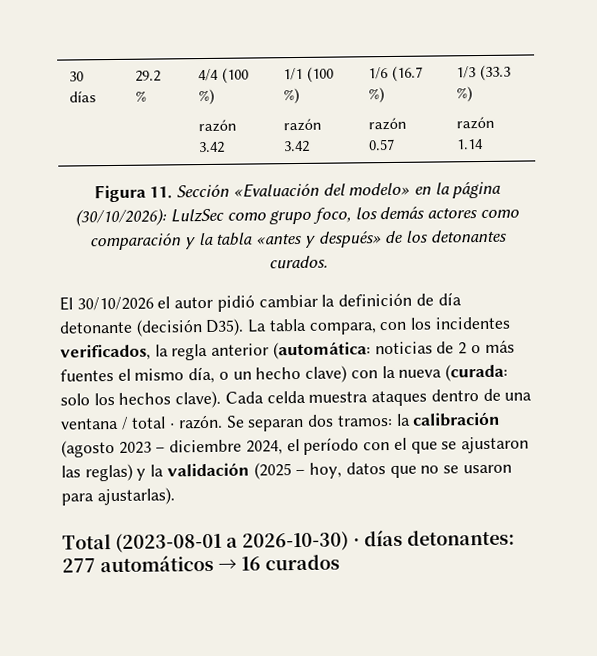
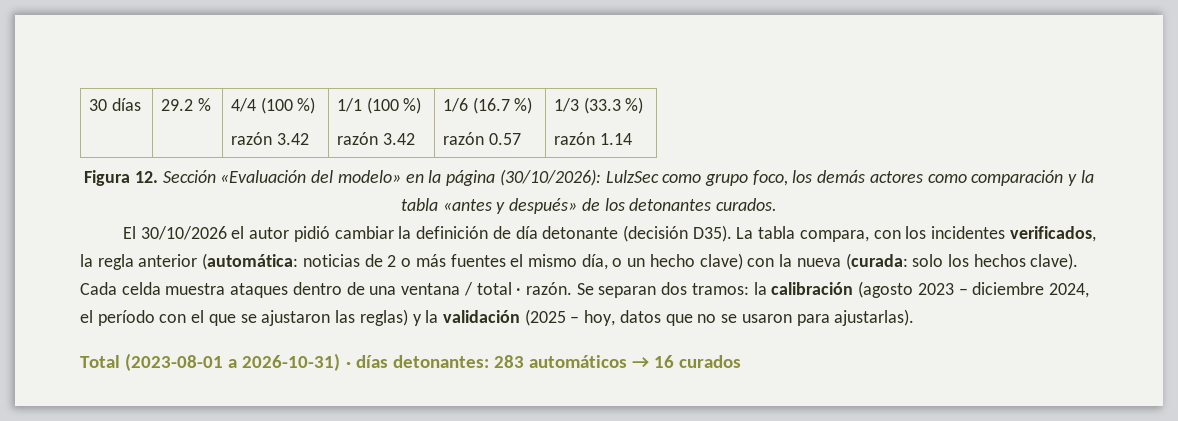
- Figura 11. Sección «Evaluación del modelo» en la página (30/10/2026): LulzSec como grupo foco, los demás actores como comparación y la tabla «antes y después» de los detonantes curados.
+ Figura 12. Sección «Evaluación del modelo» en la página (30/10/2026): LulzSec como grupo foco, los demás actores como comparación y la tabla «antes y después» de los detonantes curados.
- Total (2023-08-01 a 2026-10-30) · días detonantes: 277 automáticos → 16 curados
+ Total (2023-08-01 a 2026-10-31) · días detonantes: 283 automáticos → 16 curados

